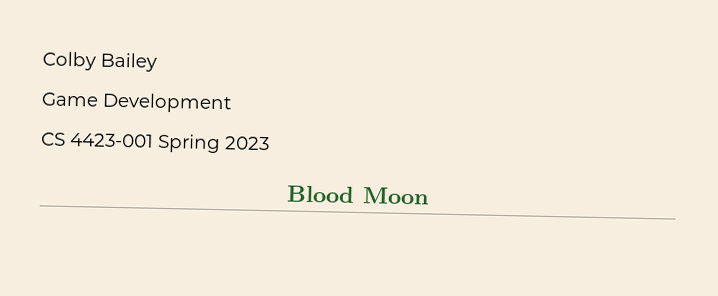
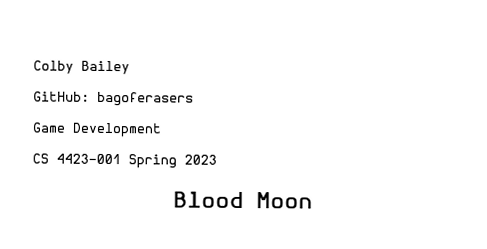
+ GitHub: bagoferasers

